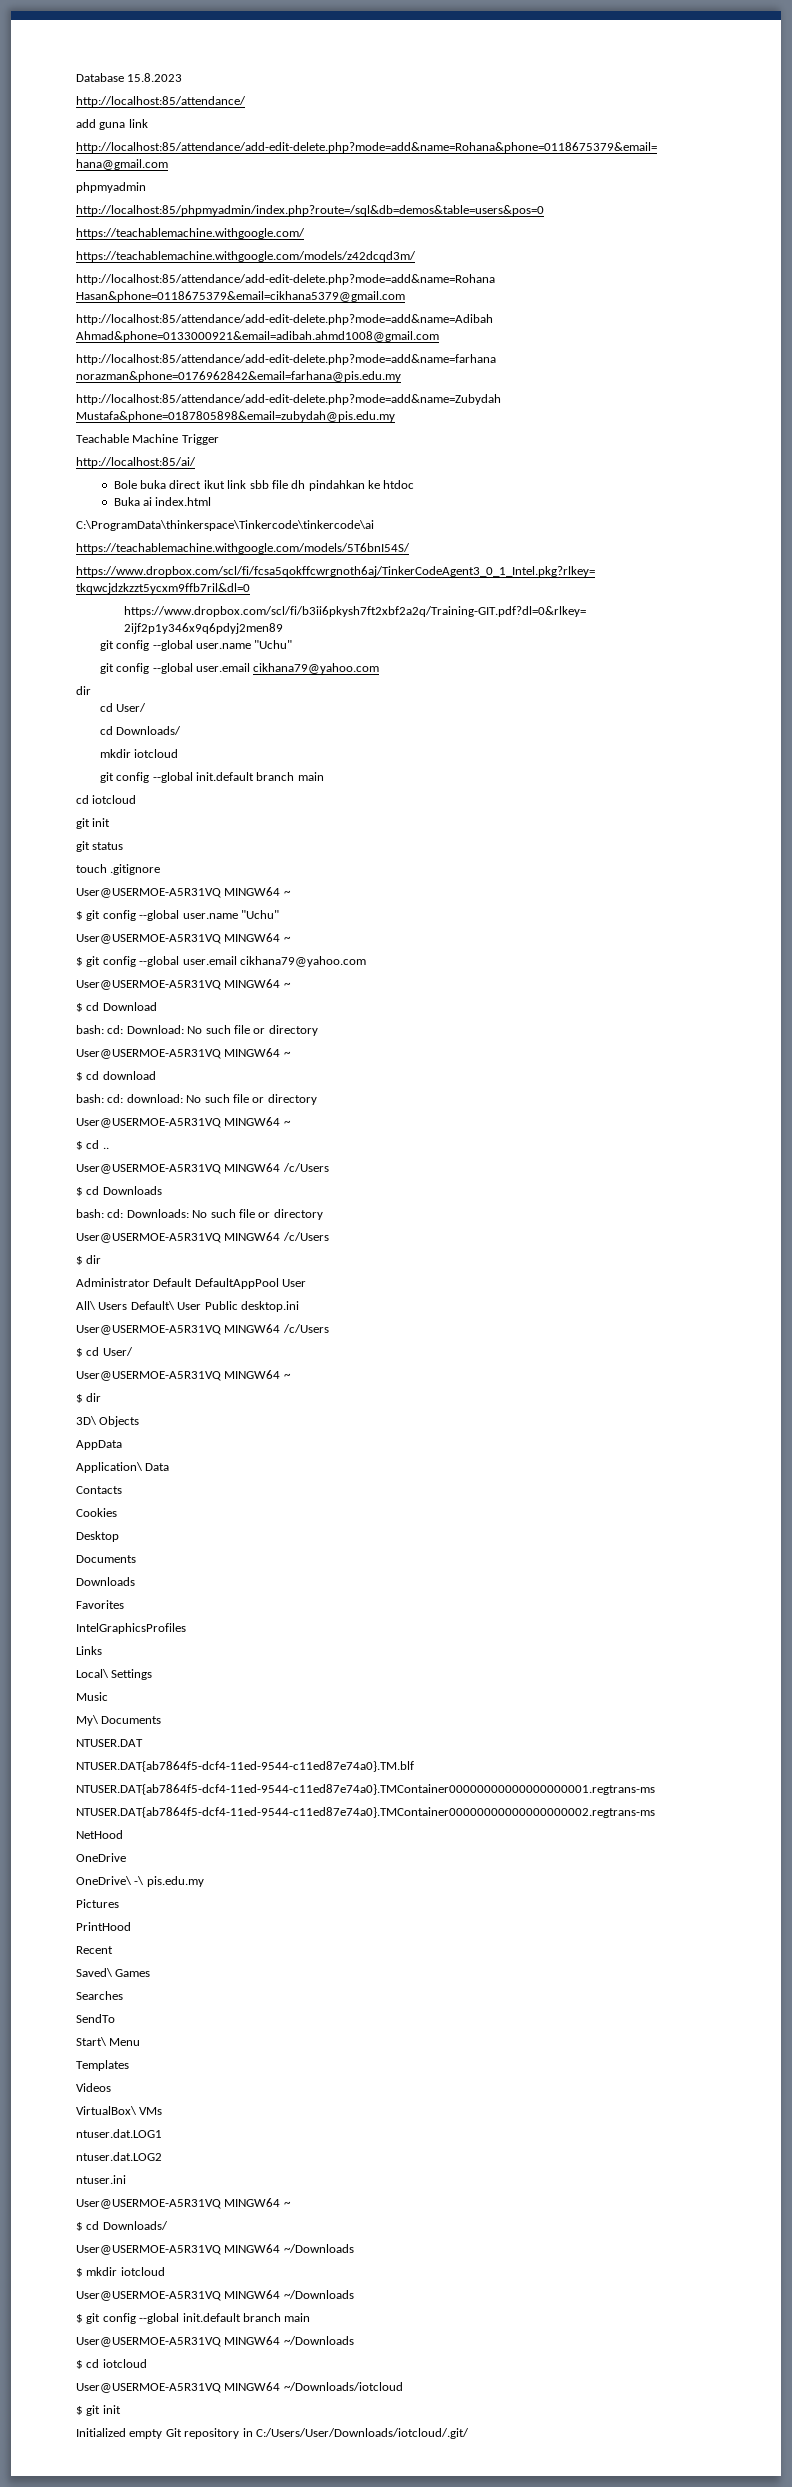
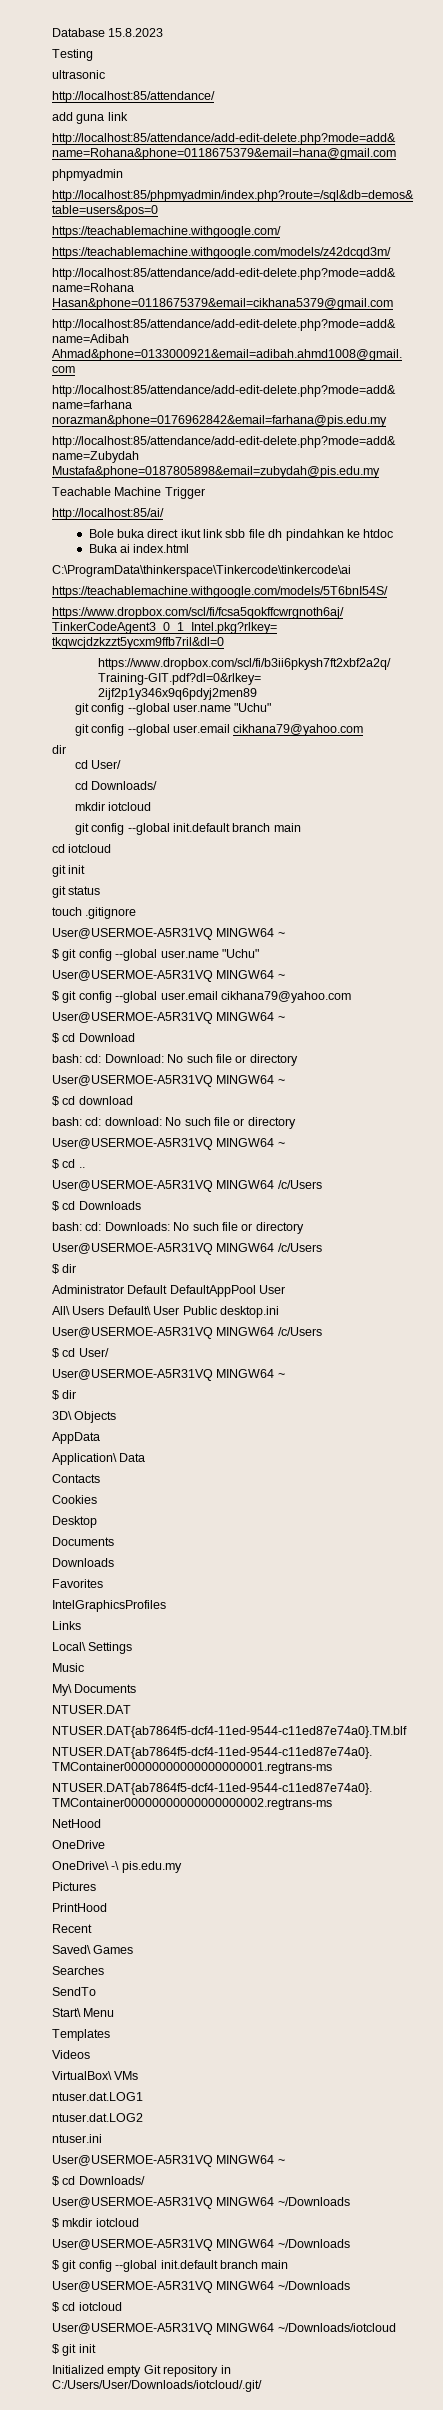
+ Testing
+ ultrasonic

